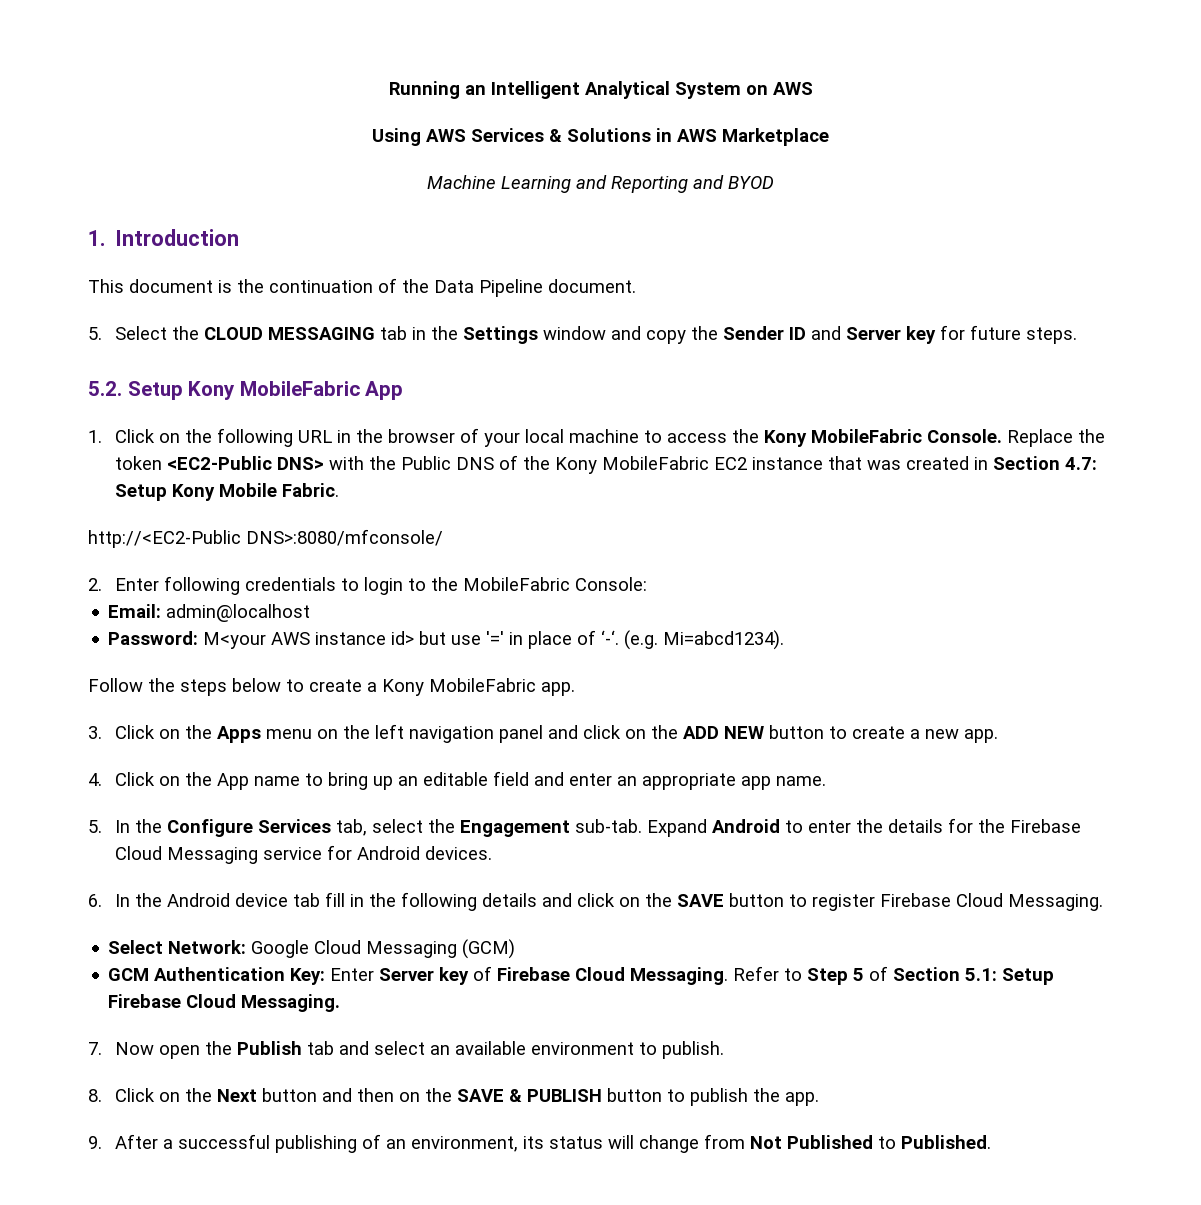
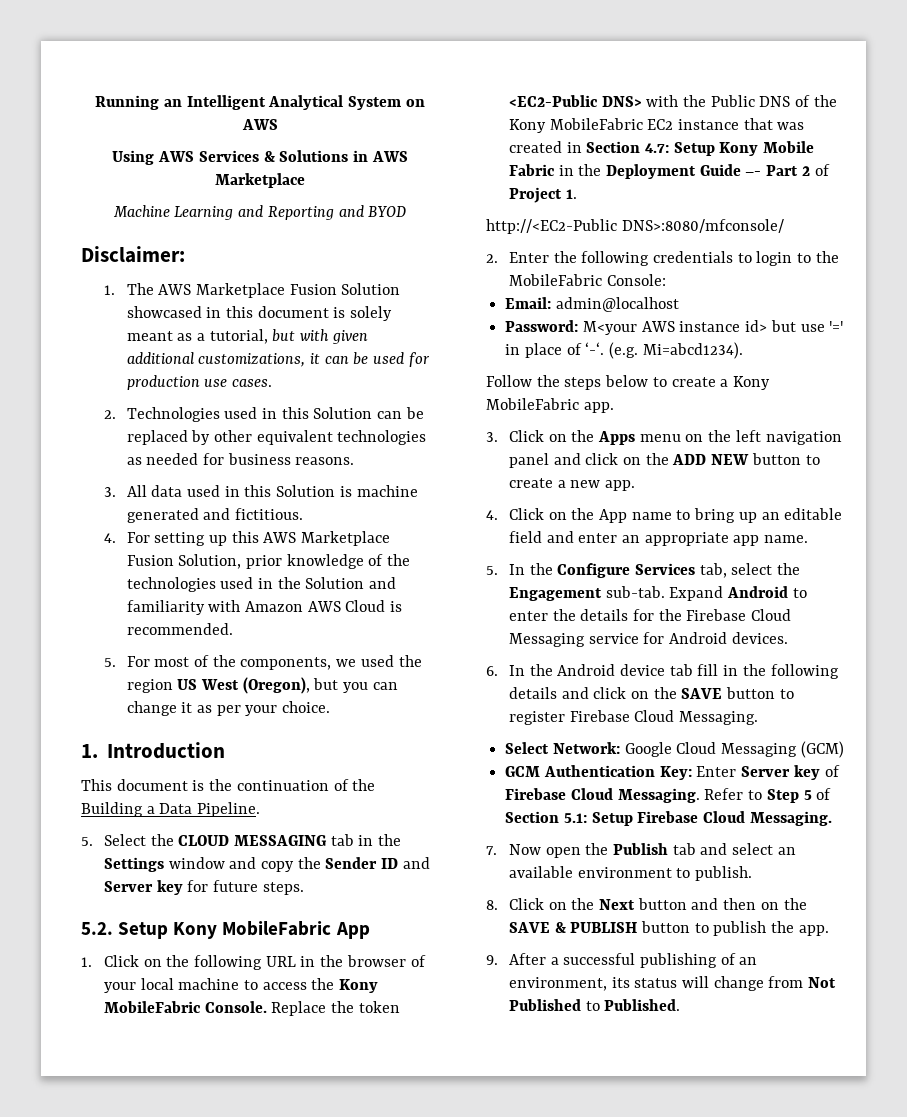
+ Disclaimer:
+ 1. The AWS Marketplace Fusion Solution showcased in this document is solely meant as a tutorial, but with given additional customizations, it can be used for production use cases.
+ 2. Technologies used in this Solution can be replaced by other equivalent technologies as needed for business reasons.
+ 3. All data used in this Solution is machine generated and fictitious.
+ 4. For setting up this AWS Marketplace Fusion Solution, prior knowledge of the technologies used in the Solution and familiarity with Amazon AWS Cloud is recommended.
+ 5. For most of the components, we used the region US West (Oregon), but you can change it as per your choice.
- This document is the continuation of the Data Pipeline document.
+ This document is the continuation of the Building a Data Pipeline.
- Replace the token <EC2-Public DNS> with the Public DNS of the Kony MobileFabric EC2 instance that was created in Section 4.7: Setup Kony Mobile Fabric.
+ Replace the token <EC2-Public DNS> with the Public DNS of the Kony MobileFabric EC2 instance that was created in Section 4.7: Setup Kony Mobile Fabric in the Deployment Guide –- Part 2 of Project 1.
- 2. Enter following credentials to login to the MobileFabric Console:
+ 2. Enter the following credentials to login to the MobileFabric Console:

